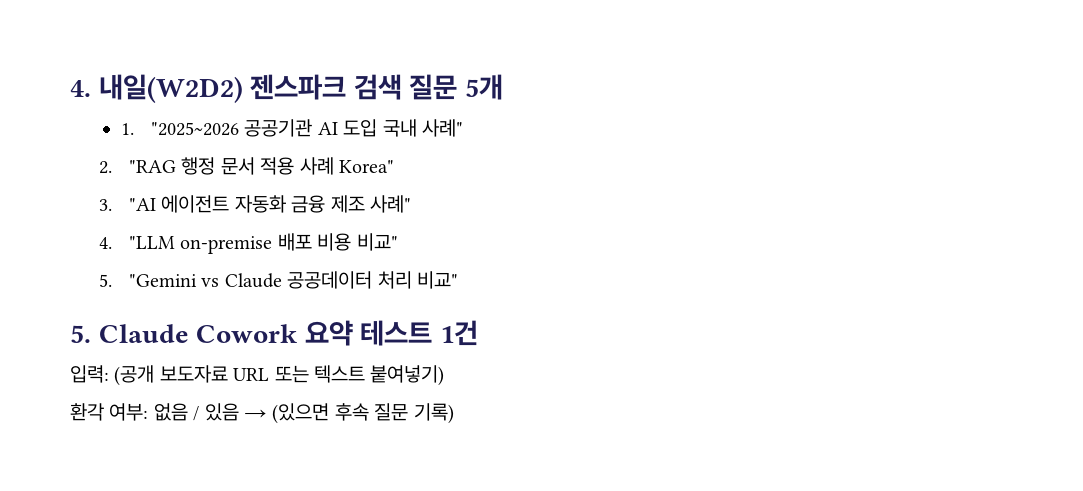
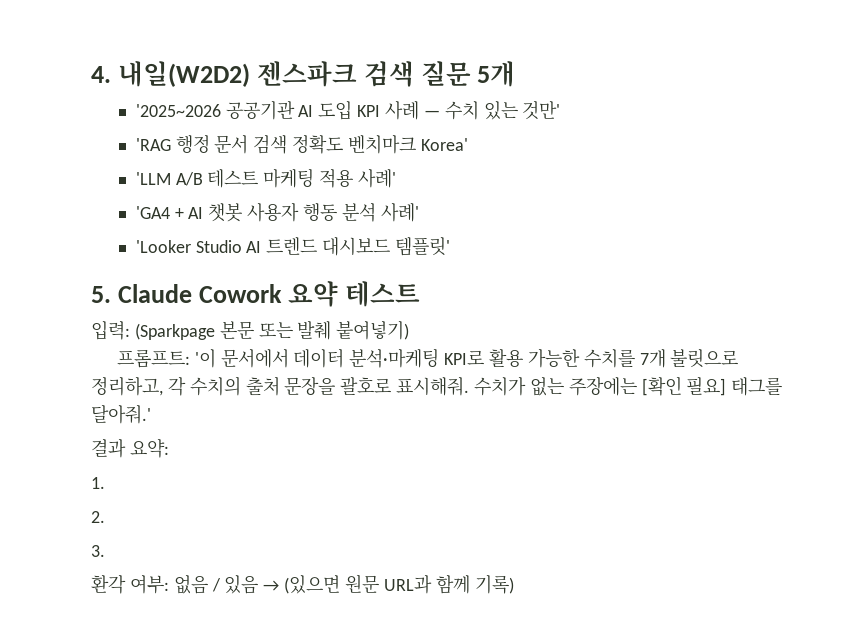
- 1. "2025~2026 공공기관 AI 도입 국내 사례"
- 2. "RAG 행정 문서 적용 사례 Korea"
- 3. "AI 에이전트 자동화 금융 제조 사례"
- 4. "LLM on-premise 배포 비용 비교"
- 5. "Gemini vs Claude 공공데이터 처리 비교"
+ '2025~2026 공공기관 AI 도입 KPI 사례 — 수치 있는 것만'
+ 'RAG 행정 문서 검색 정확도 벤치마크 Korea'
+ 'LLM A/B 테스트 마케팅 적용 사례'
+ 'GA4 + AI 챗봇 사용자 행동 분석 사례'
+ 'Looker Studio AI 트렌드 대시보드 템플릿'
- 5. Claude Cowork 요약 테스트 1건
+ 5. Claude Cowork 요약 테스트
- 입력: (공개 보도자료 URL 또는 텍스트 붙여넣기)
+ 입력: (Sparkpage 본문 또는 발췌 붙여넣기)
+ 프롬프트: '이 문서에서 데이터 분석·마케팅 KPI로 활용 가능한 수치를 7개 불릿으로 정리하고, 각 수치의 출처 문장을 괄호로 표시해줘. 수치가 없는 주장에는 [확인 필요] 태그를 달아줘.'
+ 결과 요약:
+ 1.
+ 2.
+ 3.
- 환각 여부: 없음 / 있음 → (있으면 후속 질문 기록)
+ 환각 여부: 없음 / 있음 → (있으면 원문 URL과 함께 기록)

